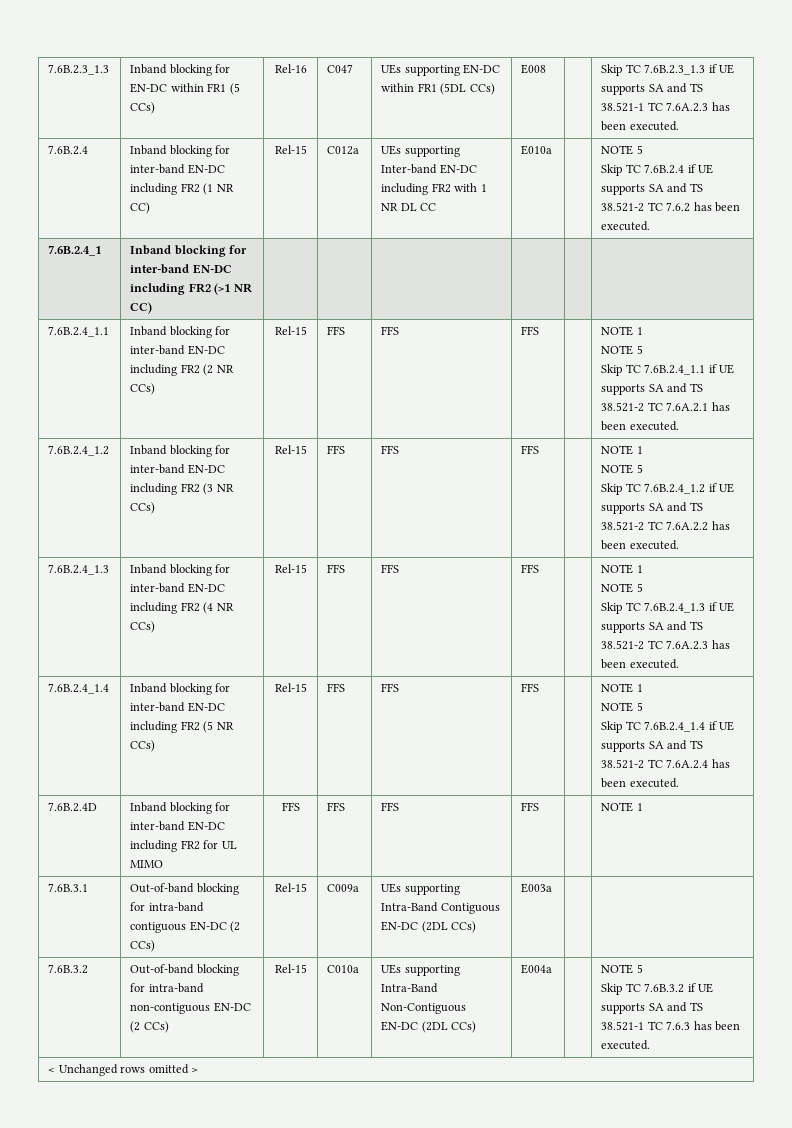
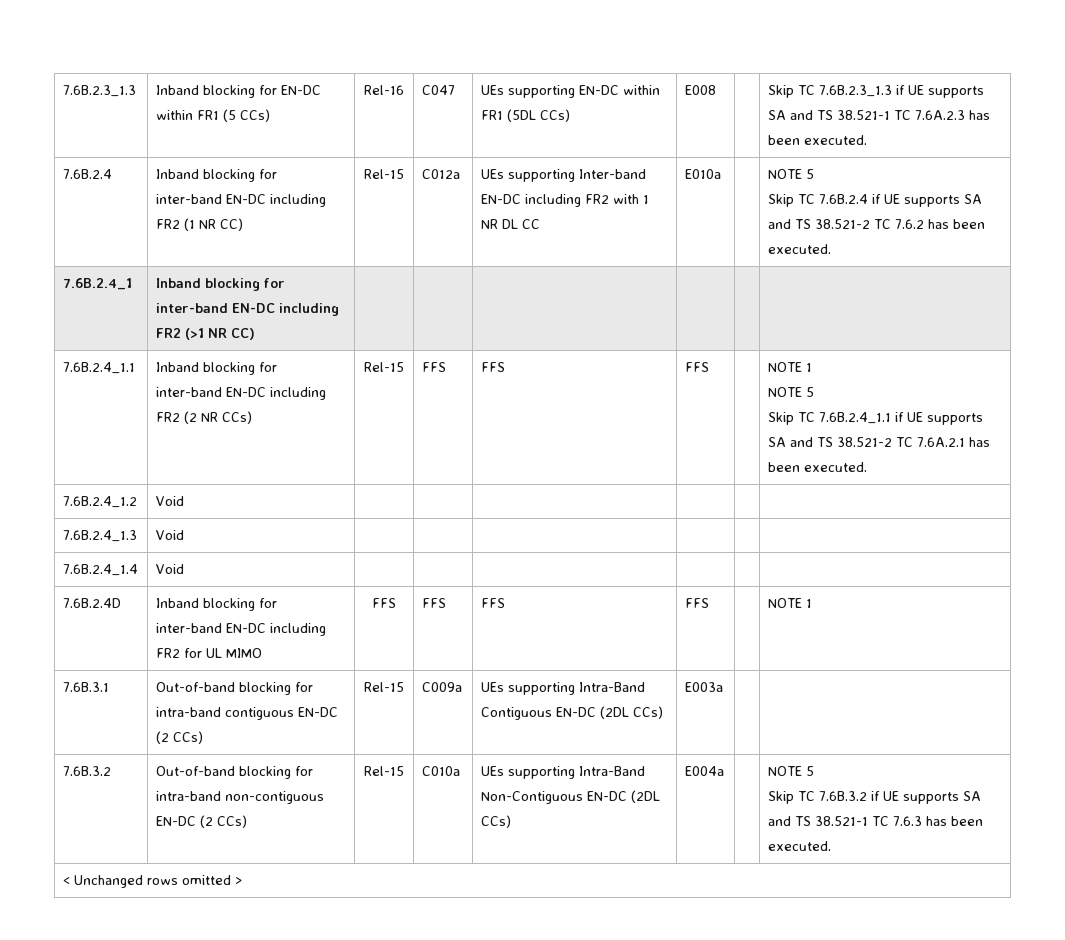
- 7.6B.2.4_1.2 | Inband blocking for inter-band EN-DC including FR2 (3 NR CCs) | Rel-15 | FFS | FFS | FFS | | NOTE 1
- NOTE 5
- Skip TC 7.6B.2.4_1.2 if UE supports SA and TS 38.521-2 TC 7.6A.2.2 has been executed.
- 7.6B.2.4_1.3 | Inband blocking for inter-band EN-DC including FR2 (4 NR CCs) | Rel-15 | FFS | FFS | FFS | | NOTE 1
- NOTE 5
- Skip TC 7.6B.2.4_1.3 if UE supports SA and TS 38.521-2 TC 7.6A.2.3 has been executed.
- 7.6B.2.4_1.4 | Inband blocking for inter-band EN-DC including FR2 (5 NR CCs) | Rel-15 | FFS | FFS | FFS | | NOTE 1
- NOTE 5
- Skip TC 7.6B.2.4_1.4 if UE supports SA and TS 38.521-2 TC 7.6A.2.4 has been executed.
+ 7.6B.2.4_1.2 | Void | | | | | |
+ 7.6B.2.4_1.3 | Void | | | | | |
+ 7.6B.2.4_1.4 | Void | | | | | |

